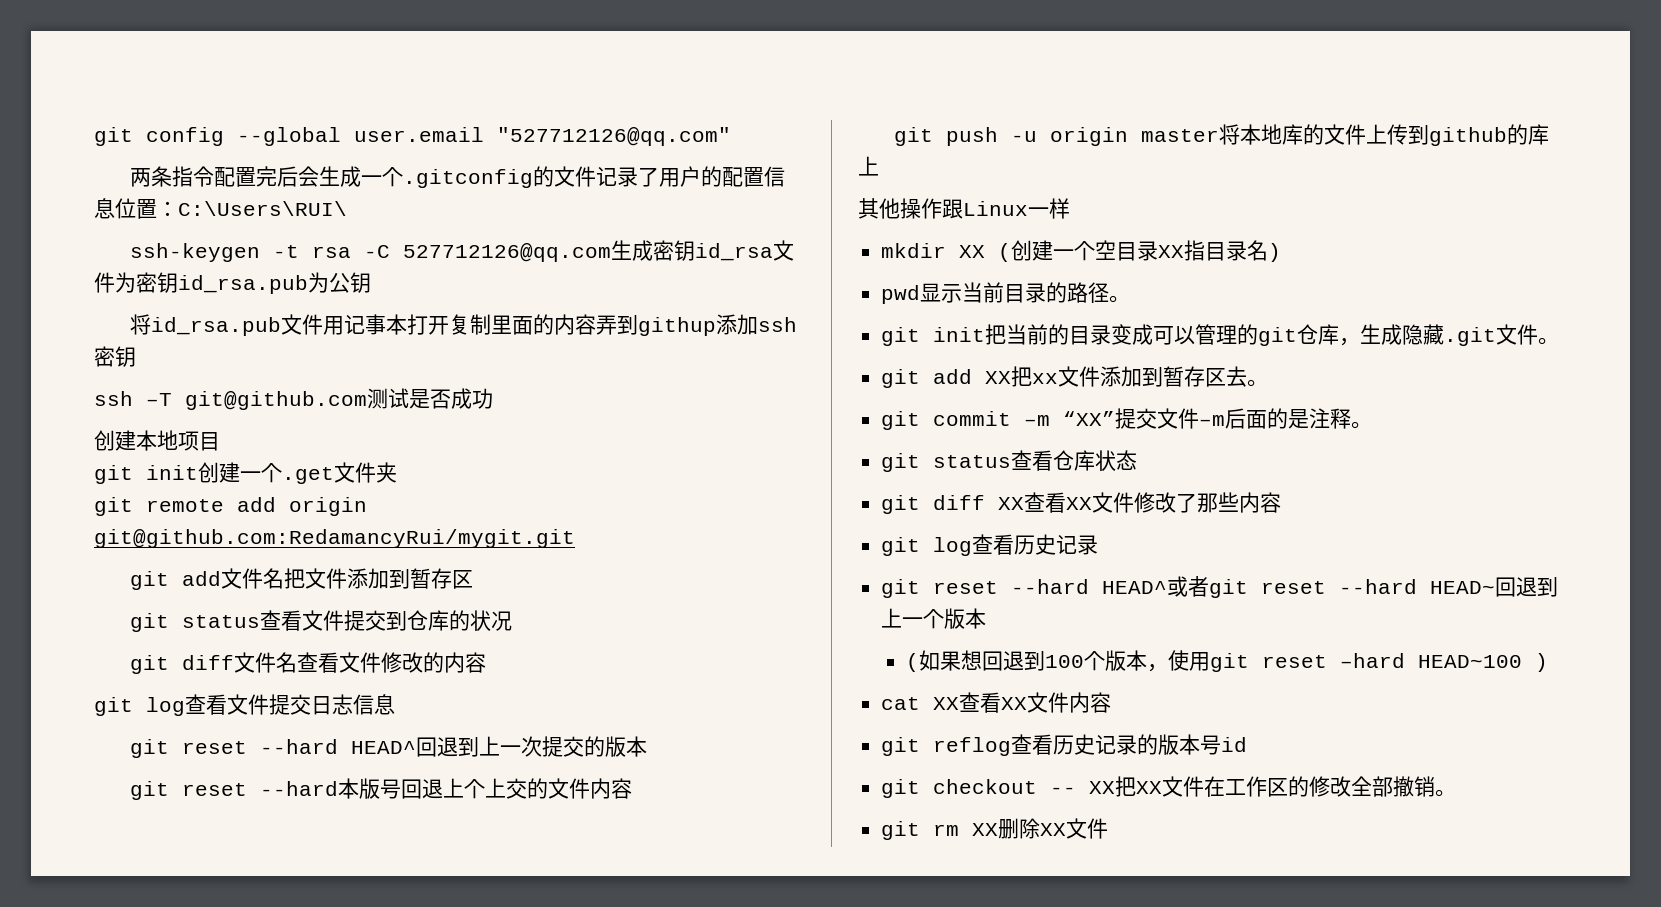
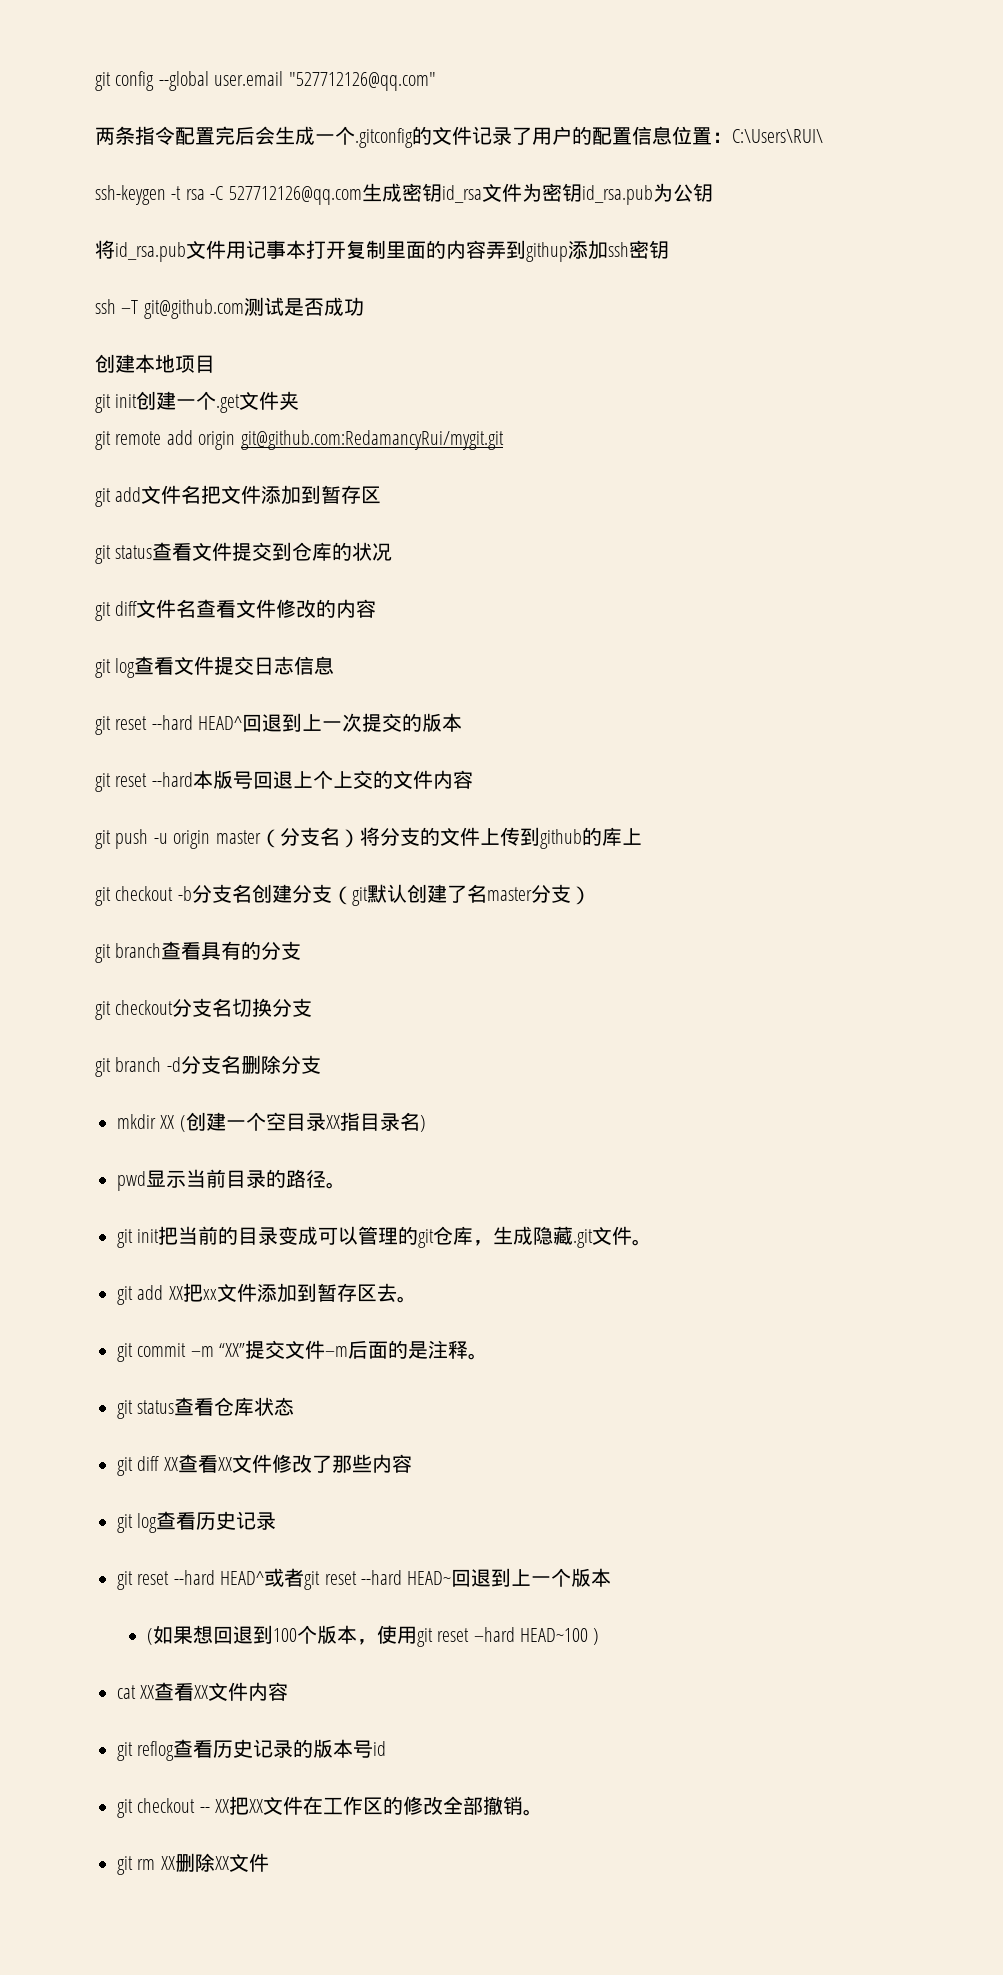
- git push -u origin master将本地库的文件上传到github的库上
+ git push -u origin master（分支名）将分支的文件上传到github的库上
- 其他操作跟Linux一样
+ git checkout -b分支名创建分支（git默认创建了名master分支）
+ git branch查看具有的分支
+ git checkout分支名切换分支
+ git branch -d分支名删除分支

